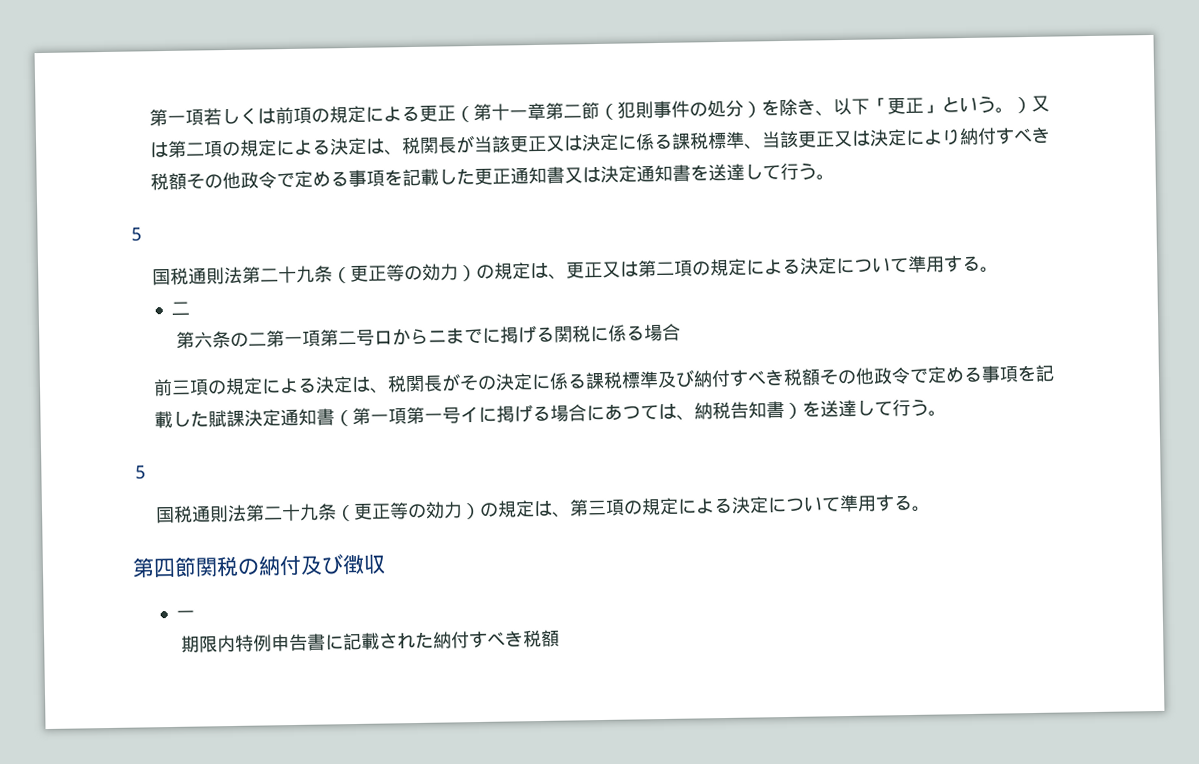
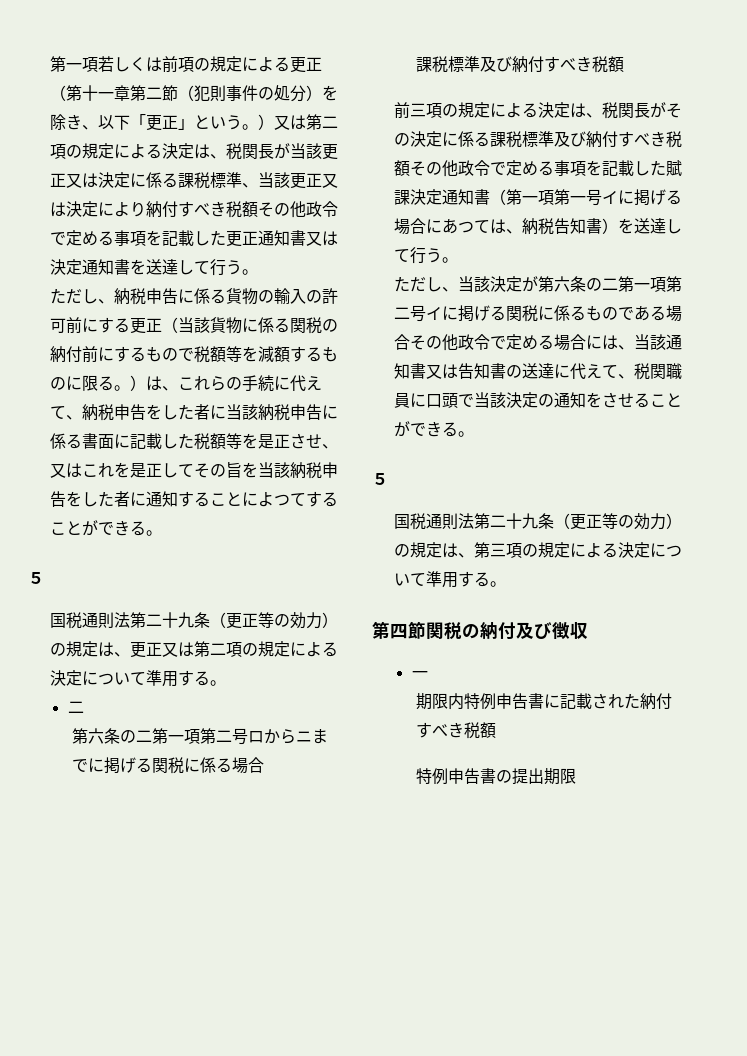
+ ただし、納税申告に係る貨物の輸入の許可前にする更正（当該貨物に係る関税の納付前にするもので税額等を減額するものに限る。）は、これらの手続に代えて、納税申告をした者に当該納税申告に係る書面に記載した税額等を是正させ、又はこれを是正してその旨を当該納税申告をした者に通知することによつてすることができる。
  第六条の二第一項第二号ロからニまでに掲げる関税に係る場合
+ 課税標準及び納付すべき税額
+ ただし、当該決定が第六条の二第一項第二号イに掲げる関税に係るものである場合その他政令で定める場合には、当該通知書又は告知書の送達に代えて、税関職員に口頭で当該決定の通知をさせることができる。
+ 特例申告書の提出期限

